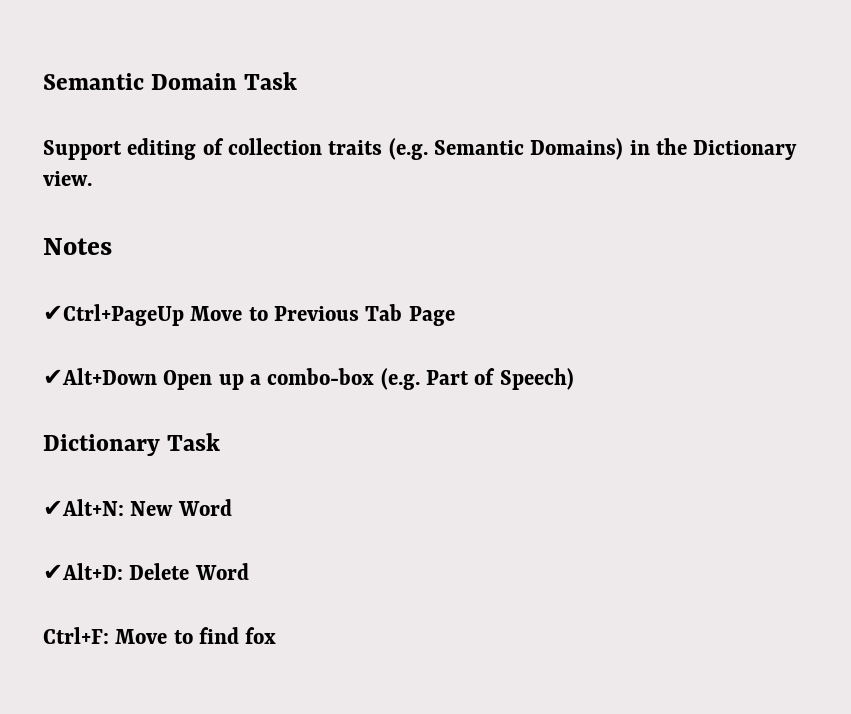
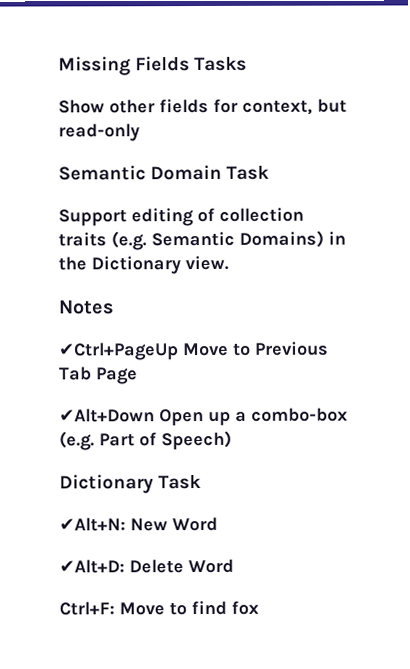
+ Missing Fields Tasks
+ Show other fields for context, but read-only

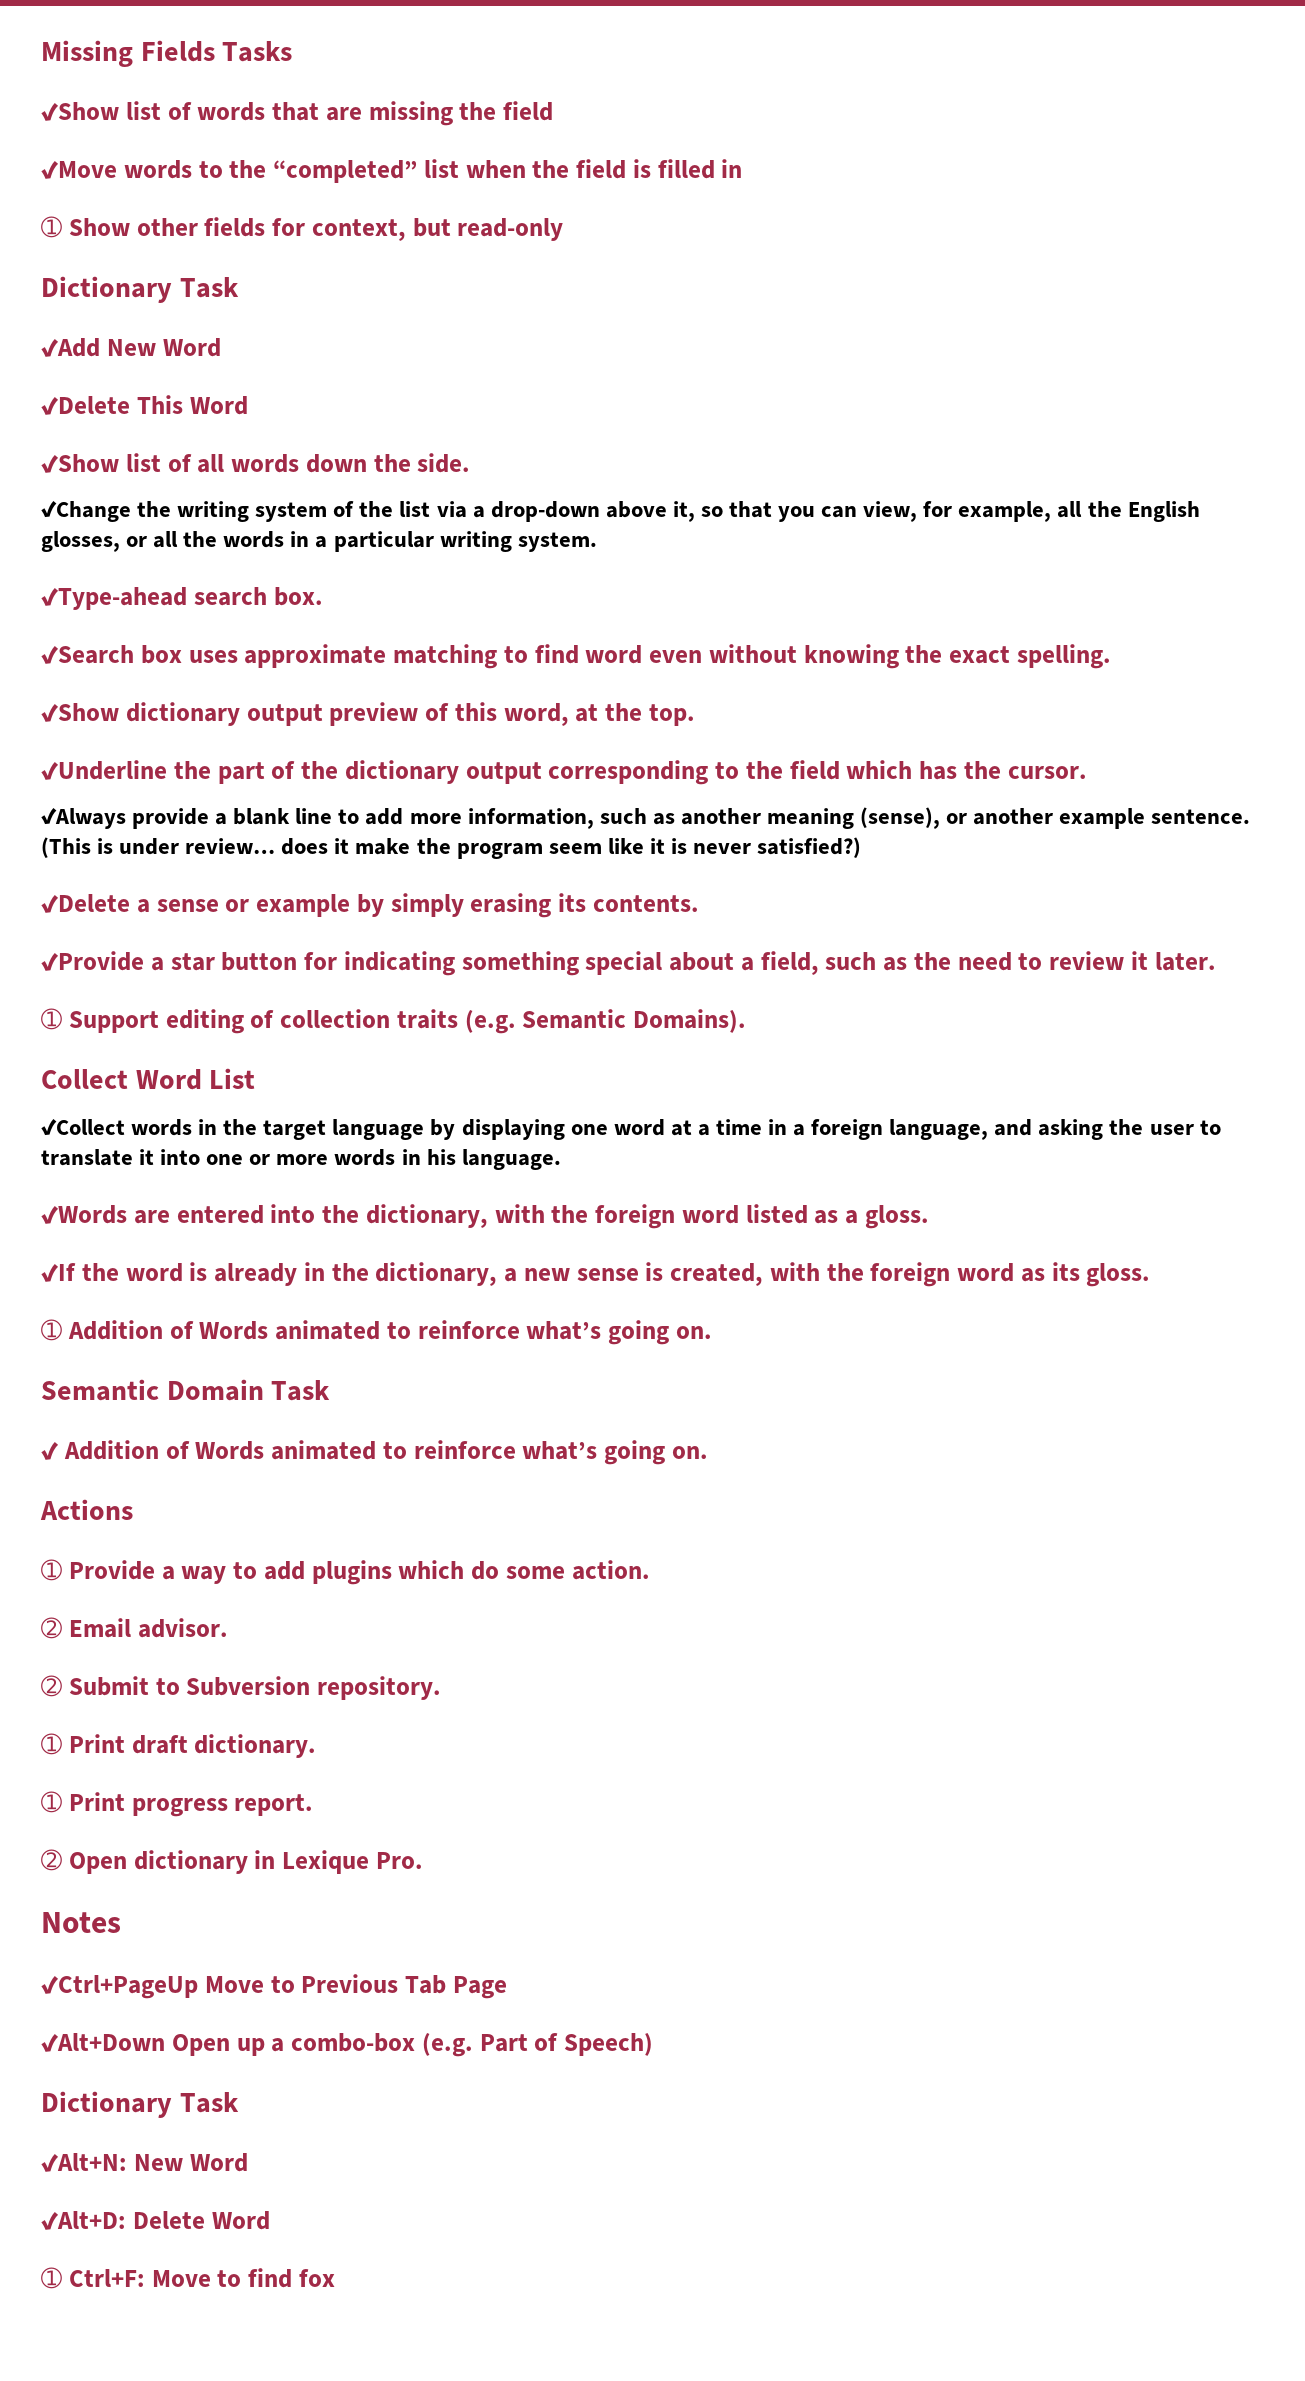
- Show other fields for context, but read-only
+ ✔Show list of words that are missing the field
+ ✔Move words to the “completed” list when the field is filled in
+ ➀ Show other fields for context, but read-only
+ Dictionary Task
+ ✔Add New Word
+ ✔Delete This Word
+ ✔Show list of all words down the side.
+ ✔Change the writing system of the list via a drop-down above it, so that you can view, for example, all the English glosses, or all the words in a particular writing system.
+ ✔Type-ahead search box.
+ ✔Search box uses approximate matching to find word even without knowing the exact spelling.
+ ✔Show dictionary output preview of this word, at the top.
+ ✔Underline the part of the dictionary output corresponding to the field which has the cursor.
+ ✔Always provide a blank line to add more information, such as another meaning (sense), or another example sentence. (This is under review… does it make the program seem like it is never satisfied?)
+ ✔Delete a sense or example by simply erasing its contents.
+ ✔Provide a star button for indicating something special about a field, such as the need to review it later.
+ ➀ Support editing of collection traits (e.g. Semantic Domains).
+ Collect Word List
+ ✔Collect words in the target language by displaying one word at a time in a foreign language, and asking the user to translate it into one or more words in his language.
+ ✔Words are entered into the dictionary, with the foreign word listed as a gloss.
+ ✔If the word is already in the dictionary, a new sense is created, with the foreign word as its gloss.
+ ➀ Addition of Words animated to reinforce what’s going on.
  Semantic Domain Task
- Support editing of collection traits (e.g. Semantic Domains) in the Dictionary view.
+ ✔ Addition of Words animated to reinforce what’s going on.
+ Actions
+ ➀ Provide a way to add plugins which do some action.
+ ➁ Email advisor.
+ ➁ Submit to Subversion repository.
+ ➀ Print draft dictionary.
+ ➀ Print progress report.
+ ➁ Open dictionary in Lexique Pro.
- Ctrl+F: Move to find fox
+ ➀ Ctrl+F: Move to find fox

